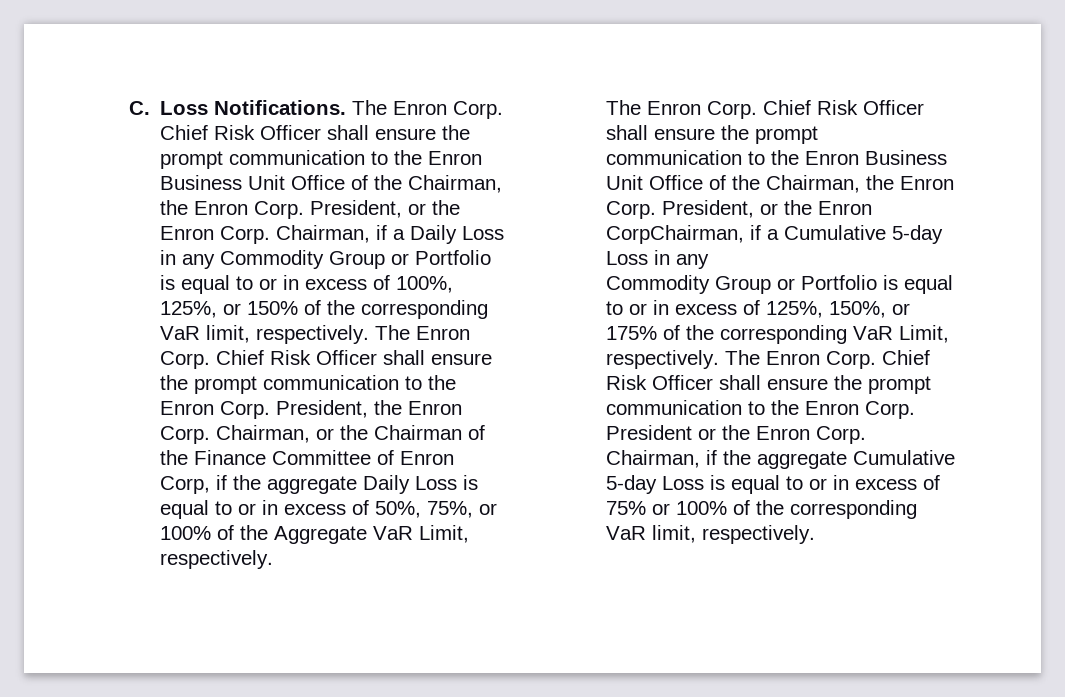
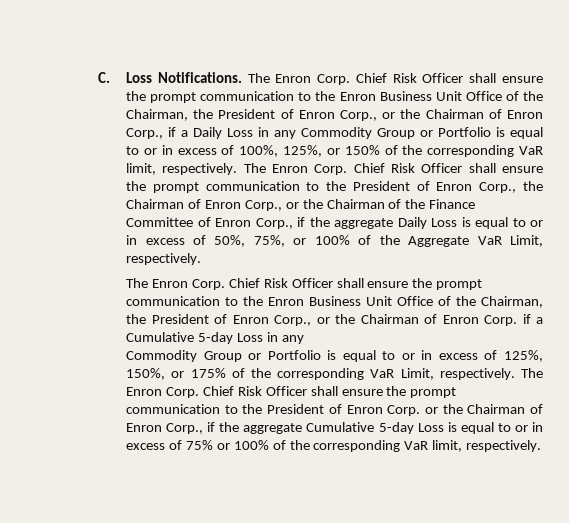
- Chief Risk Officer shall ensure the prompt communication to the Enron Business Unit Office of the Chairman, the Enron Corp. President, or the Enron Corp. Chairman, if a Daily Loss in any Commodity Group or Portfolio is equal to or in excess of 100%, 125%, or 150% of the corresponding VaR limit, respectively.
+ Chief Risk Officer shall ensure the prompt communication to the Enron Business Unit Office of the Chairman, the President of Enron Corp., or the Chairman of Enron Corp., if a Daily Loss in any Commodity Group or Portfolio is equal to or in excess of 100%, 125%, or 150% of the corresponding VaR limit, respectively.
- Chief Risk Officer shall ensure the prompt communication to the Enron Corp. President, the Enron Corp. Chairman, or the Chairman of the Finance Committee of Enron Corp, if the aggregate Daily Loss is equal to or in excess of 50%, 75%, or 100% of the Aggregate VaR Limit, respectively.
+ Chief Risk Officer shall ensure the prompt communication to the President of Enron Corp., the Chairman of Enron Corp., or the Chairman of the Finance Committee of Enron Corp., if the aggregate Daily Loss is equal to or in excess of 50%, 75%, or 100% of the Aggregate VaR Limit, respectively.
- Chief Risk Officer shall ensure the prompt communication to the Enron Business Unit Office of the Chairman, the Enron Corp. President, or the Enron CorpChairman, if a Cumulative 5-day Loss in any
+ Chief Risk Officer shall ensure the prompt communication to the Enron Business Unit Office of the Chairman, the President of Enron Corp., or the Chairman of Enron Corp. if a Cumulative 5-day Loss in any
- Chief Risk Officer shall ensure the prompt communication to the Enron Corp. President or the Enron Corp. Chairman, if the aggregate Cumulative 5-day Loss is equal to or in excess of 75% or 100% of the corresponding VaR limit, respectively.
+ Chief Risk Officer shall ensure the prompt communication to the President of Enron Corp. or the Chairman of Enron Corp., if the aggregate Cumulative 5-day Loss is equal to or in excess of 75% or 100% of the corresponding VaR limit, respectively.

